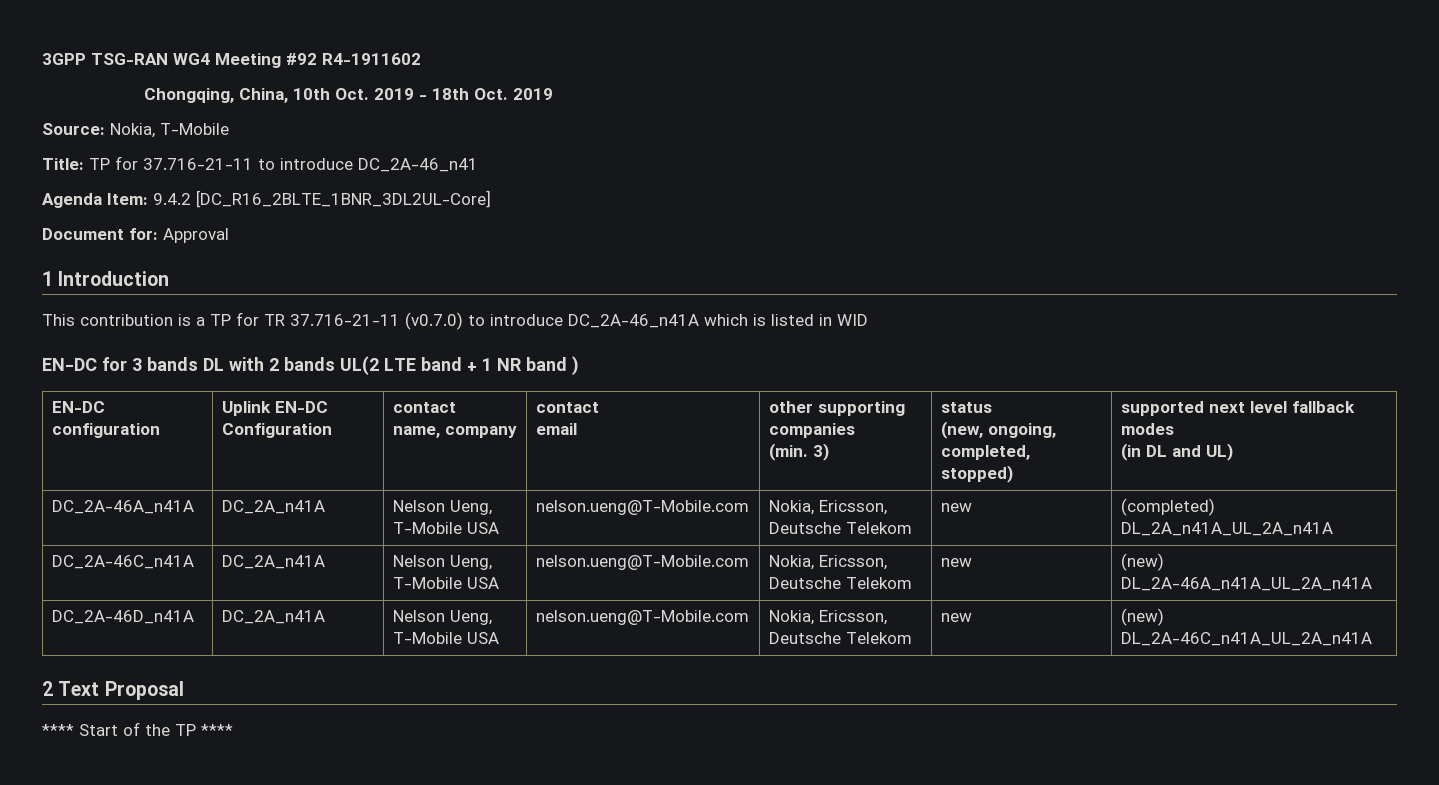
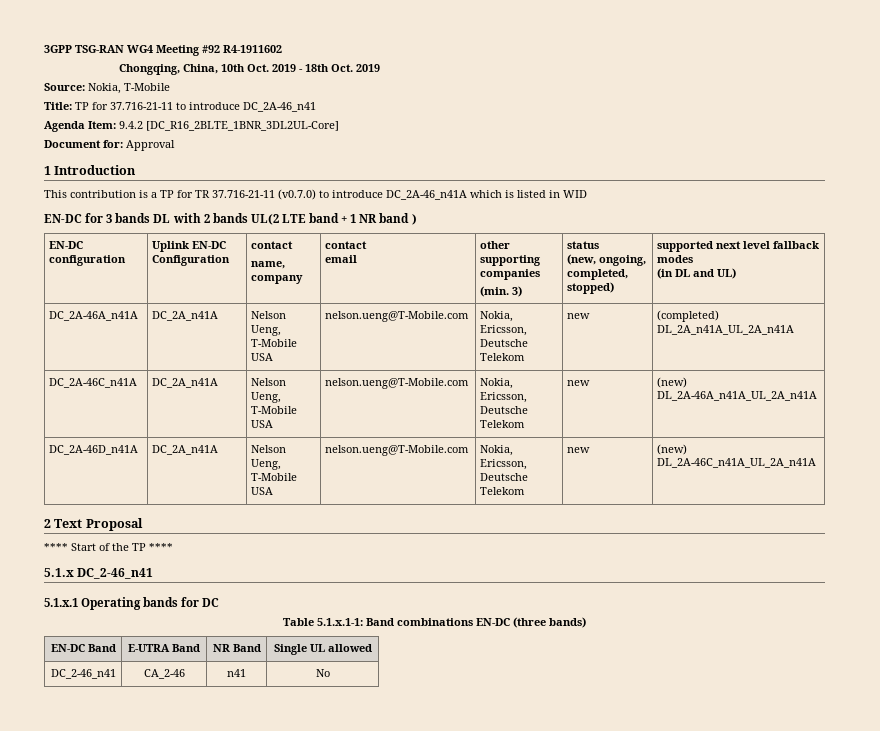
+ 5.1.x DC_2-46_n41
+ 5.1.x.1 Operating bands for DC
+ Table 5.1.x.1-1: Band combinations EN-DC (three bands)
+ EN-DC Band | E-UTRA Band | NR Band | Single UL allowed
+ DC_2-46_n41 | CA_2-46 | n41 | No

